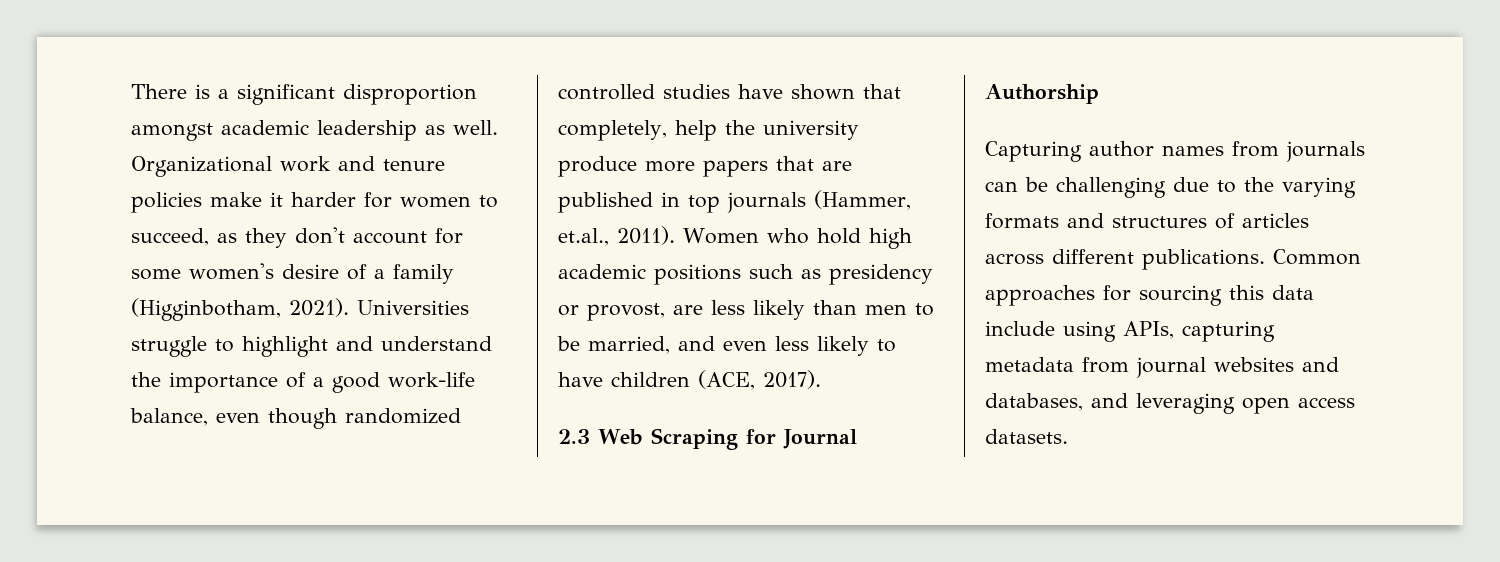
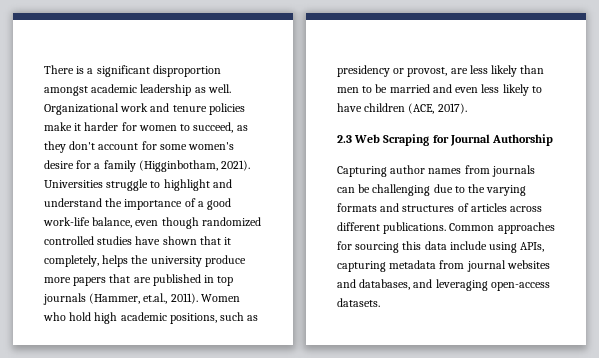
- Organizational work and tenure policies make it harder for women to succeed, as they don't account for some women's desire of a family (Higginbotham, 2021).
+ Organizational work and tenure policies make it harder for women to succeed, as they don't account for some women's desire for a family (Higginbotham, 2021).
- Universities struggle to highlight and understand the importance of a good work-life balance, even though randomized controlled studies have shown that completely, help the university produce more papers that are published in top journals (Hammer, et.al., 2011).
+ Universities struggle to highlight and understand the importance of a good work-life balance, even though randomized controlled studies have shown that it completely, helps the university produce more papers that are published in top journals (Hammer, et.al., 2011).
- Women who hold high academic positions such as presidency or provost, are less likely than men to be married, and even less likely to have children (ACE, 2017).
+ Women who hold high academic positions, such as presidency or provost, are less likely than men to be married and even less likely to have children (ACE, 2017).
- Common approaches for sourcing this data include using APIs, capturing metadata from journal websites and databases, and leveraging open access datasets.
+ Common approaches for sourcing this data include using APIs, capturing metadata from journal websites and databases, and leveraging open-access datasets.

